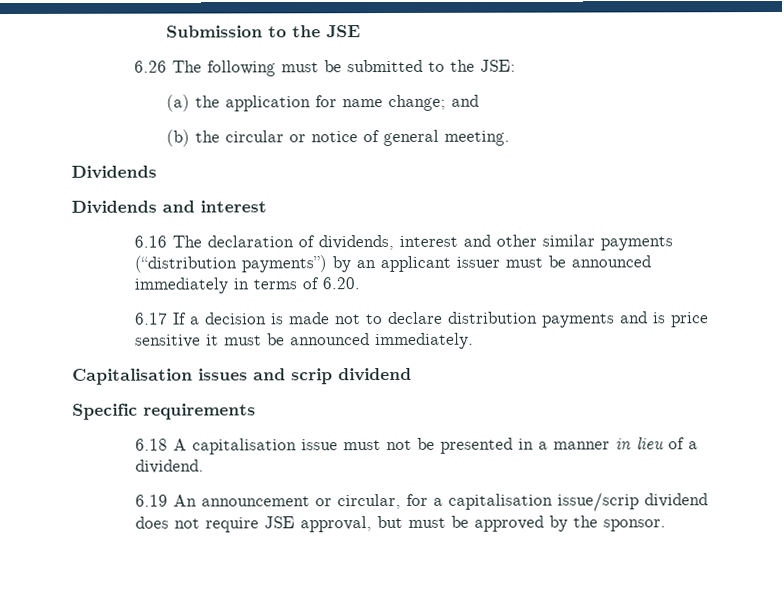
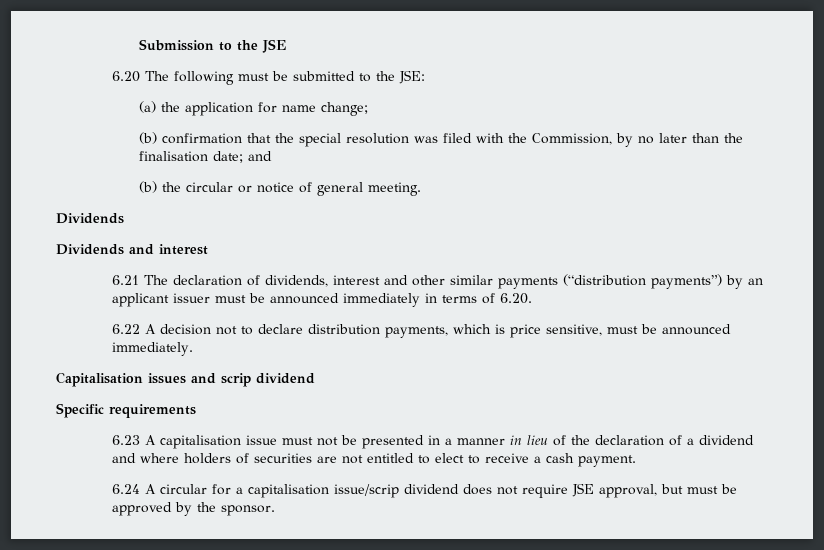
- 6.26 The following must be submitted to the JSE:
+ 6.20 The following must be submitted to the JSE:
- (a) the application for name change; and
+ (a) the application for name change;
+ (b) confirmation that the special resolution was filed with the Commission, by no later than the finalisation date; and
- 6.16 The declaration of dividends, interest and other similar payments (“distribution payments”) by an applicant issuer must be announced immediately in terms of 6.20.
+ 6.21 The declaration of dividends, interest and other similar payments (“distribution payments”) by an applicant issuer must be announced immediately in terms of 6.20.
- 6.17 If a decision is made not to declare distribution payments and is price sensitive it must be announced immediately.
+ 6.22 A decision not to declare distribution payments, which is price sensitive, must be announced immediately.
- 6.18 A capitalisation issue must not be presented in a manner in lieu of a dividend.
- 6.19 An announcement or circular, for a capitalisation issue/scrip dividend does not require JSE approval, but must be approved by the sponsor.
+ 6.23 A capitalisation issue must not be presented in a manner in lieu of the declaration of a dividend and where holders of securities are not entitled to elect to receive a cash payment.
+ 6.24 A circular for a capitalisation issue/scrip dividend does not require JSE approval, but must be approved by the sponsor.

